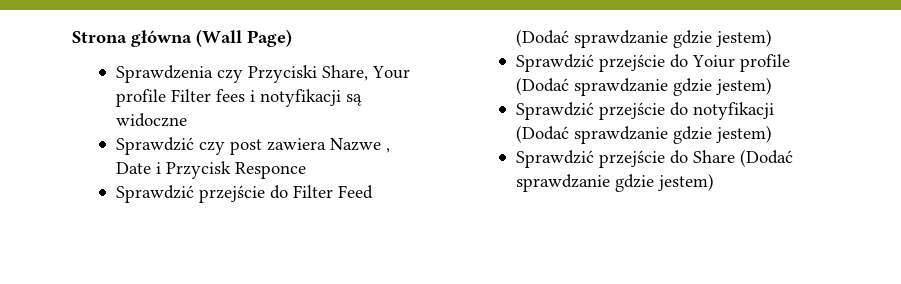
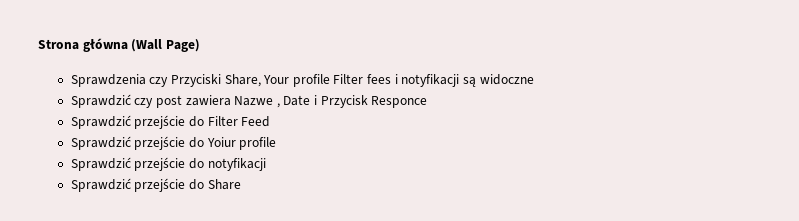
- Sprawdzić przejście do Filter Feed (Dodać sprawdzanie gdzie jestem)
+ Sprawdzić przejście do Filter Feed
- Sprawdzić przejście do Yoiur profile (Dodać sprawdzanie gdzie jestem)
+ Sprawdzić przejście do Yoiur profile
- Sprawdzić przejście do notyfikacji (Dodać sprawdzanie gdzie jestem)
+ Sprawdzić przejście do notyfikacji
- Sprawdzić przejście do Share (Dodać sprawdzanie gdzie jestem)
+ Sprawdzić przejście do Share

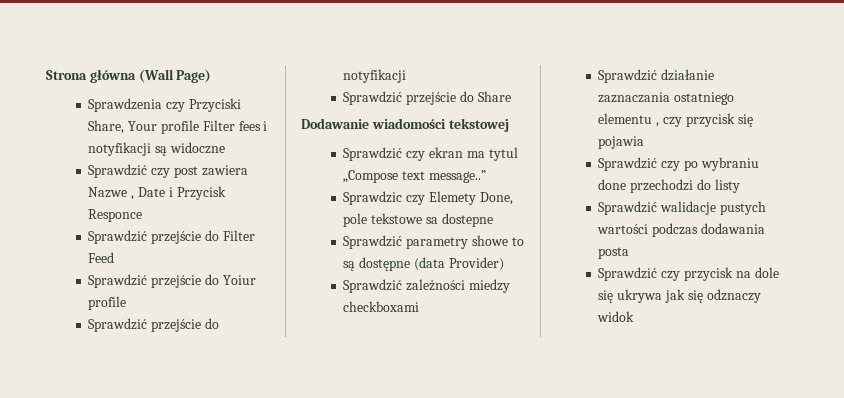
+ Dodawanie wiadomości tekstowej
+ Sprawdzić czy ekran ma tytul „Compose text message..”
+ Sprawdzic czy Elemety Done, pole tekstowe sa dostepne
+ Sprawdzić parametry showe to są dostępne (data Provider)
+ Sprawdzić zależności miedzy checkboxami
+ Sprawdzić działanie zaznaczania ostatniego elementu , czy przycisk się pojawia
+ Sprawdzić czy po wybraniu done przechodzi do listy
+ Sprawdzić walidacje pustych wartości podczas dodawania posta
+ Sprawdzić czy przycisk na dole się ukrywa jak się odznaczy widok

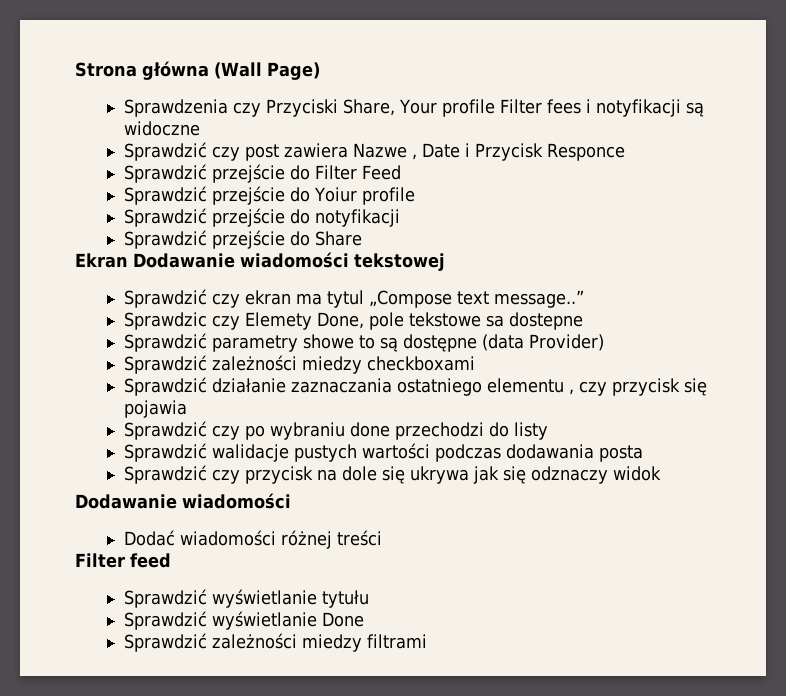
- Dodawanie wiadomości tekstowej
+ Ekran Dodawanie wiadomości tekstowej
  Sprawdzić czy przycisk na dole się ukrywa jak się odznaczy widok
+ Dodawanie wiadomości
+ Dodać wiadomości różnej treści
+ Filter feed
+ Sprawdzić wyświetlanie tytułu
+ Sprawdzić wyświetlanie Done
+ Sprawdzić zależności miedzy filtrami

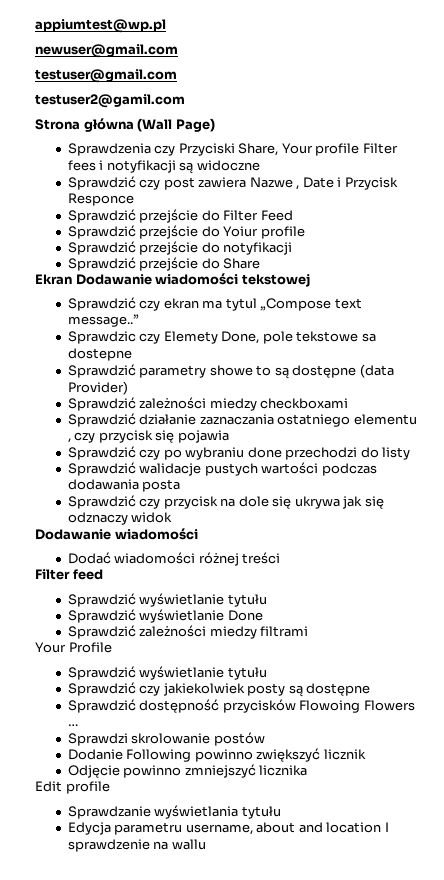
+ appiumtest@wp.pl
+ newuser@gmail.com
+ testuser@gmail.com
+ testuser2@gamil.com
+ Your Profile
+ Sprawdzić wyświetlanie tytułu
+ Sprawdzić czy jakiekolwiek posty są dostępne
+ Sprawdzić dostępność przycisków Flowoing Flowers …
+ Sprawdzi skrolowanie postów
+ Dodanie Following powinno zwiększyć licznik
+ Odjęcie powinno zmniejszyć licznika
+ Edit profile
+ Sprawdzanie wyświetlania tytułu
+ Edycja parametru username, about and location I sprawdzenie na wallu

